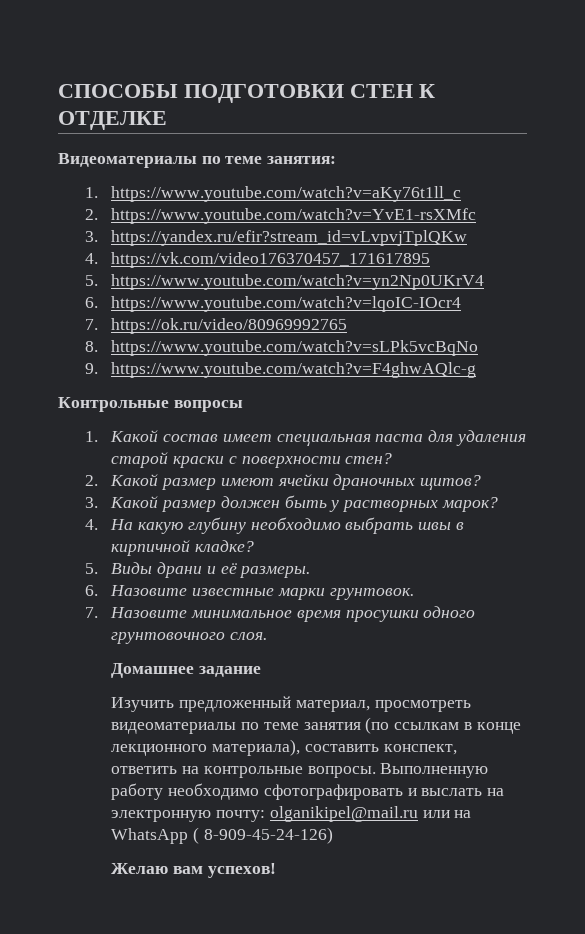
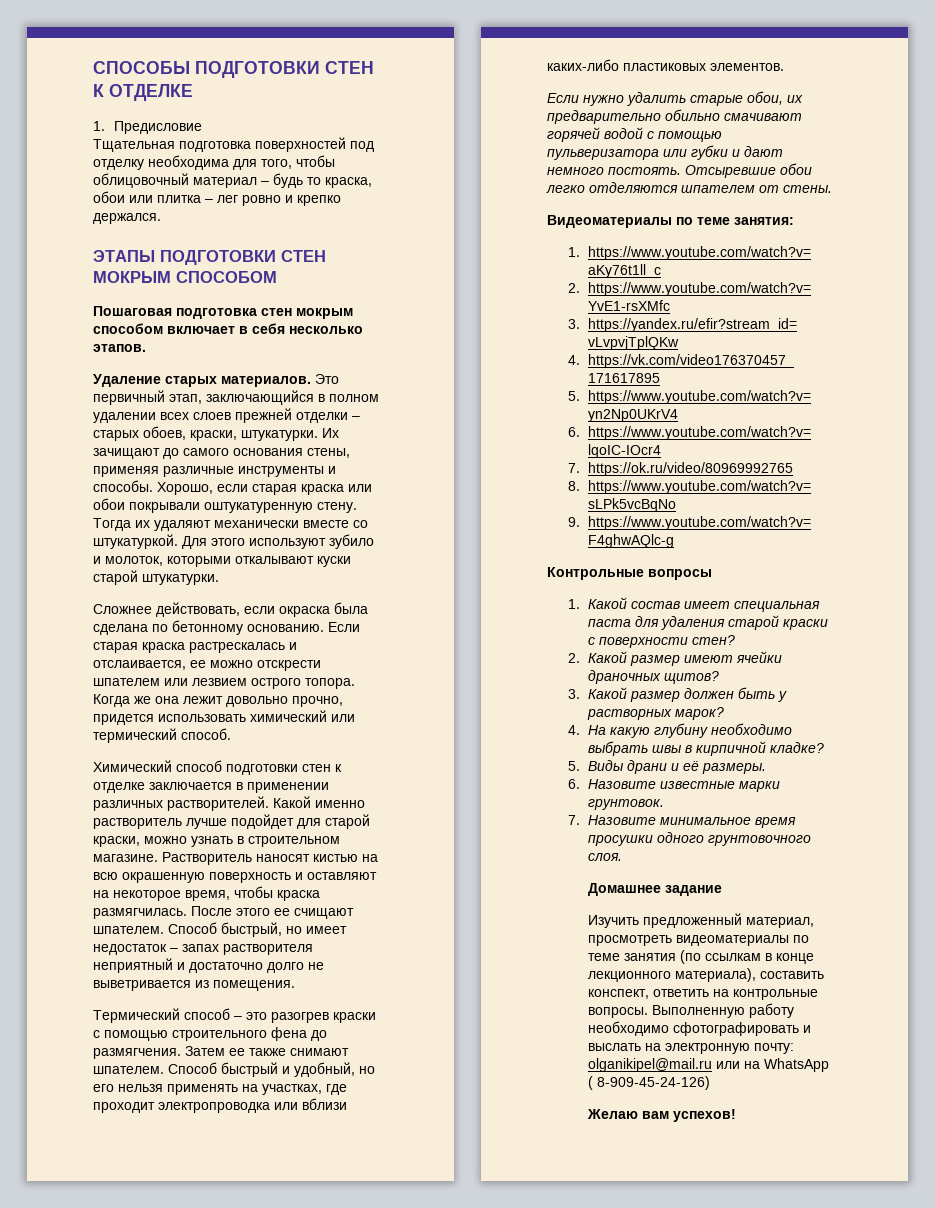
+ 1. Предисловие
+ Тщательная подготовка поверхностей под отделку необходима для того, чтобы облицовочный материал – будь то краска, обои или плитка – лег ровно и крепко держался.
+ ЭТАПЫ ПОДГОТОВКИ СТЕН МОКРЫМ СПОСОБОМ
+ Пошаговая подготовка стен мокрым способом включает в себя несколько этапов.
+ Удаление старых материалов. Это первичный этап, заключающийся в полном удалении всех слоев прежней отделки – старых обоев, краски, штукатурки. Их зачищают до самого основания стены, применяя различные инструменты и способы. Хорошо, если старая краска или обои покрывали оштукатуренную стену. Тогда их удаляют механически вместе со штукатуркой. Для этого используют зубило и молоток, которыми откалывают куски старой штукатурки.
+ Сложнее действовать, если окраска была сделана по бетонному основанию. Если старая краска растрескалась и отслаивается, ее можно отскрести шпателем или лезвием острого топора. Когда же она лежит довольно прочно, придется использовать химический или термический способ.
+ Химический способ подготовки стен к отделке заключается в применении различных растворителей. Какой именно растворитель лучше подойдет для старой краски, можно узнать в строительном магазине. Растворитель наносят кистью на всю окрашенную поверхность и оставляют на некоторое время, чтобы краска размягчилась. После этого ее счищают шпателем. Способ быстрый, но имеет недостаток – запах растворителя неприятный и достаточно долго не выветривается из помещения.
+ Термический способ – это разогрев краски с помощью строительного фена до размягчения. Затем ее также снимают шпателем. Способ быстрый и удобный, но его нельзя применять на участках, где проходит электропроводка или вблизи каких-либо пластиковых элементов.
+ Если нужно удалить старые обои, их предварительно обильно смачивают горячей водой с помощью пульверизатора или губки и дают немного постоять. Отсыревшие обои легко отделяются шпателем от стены.

